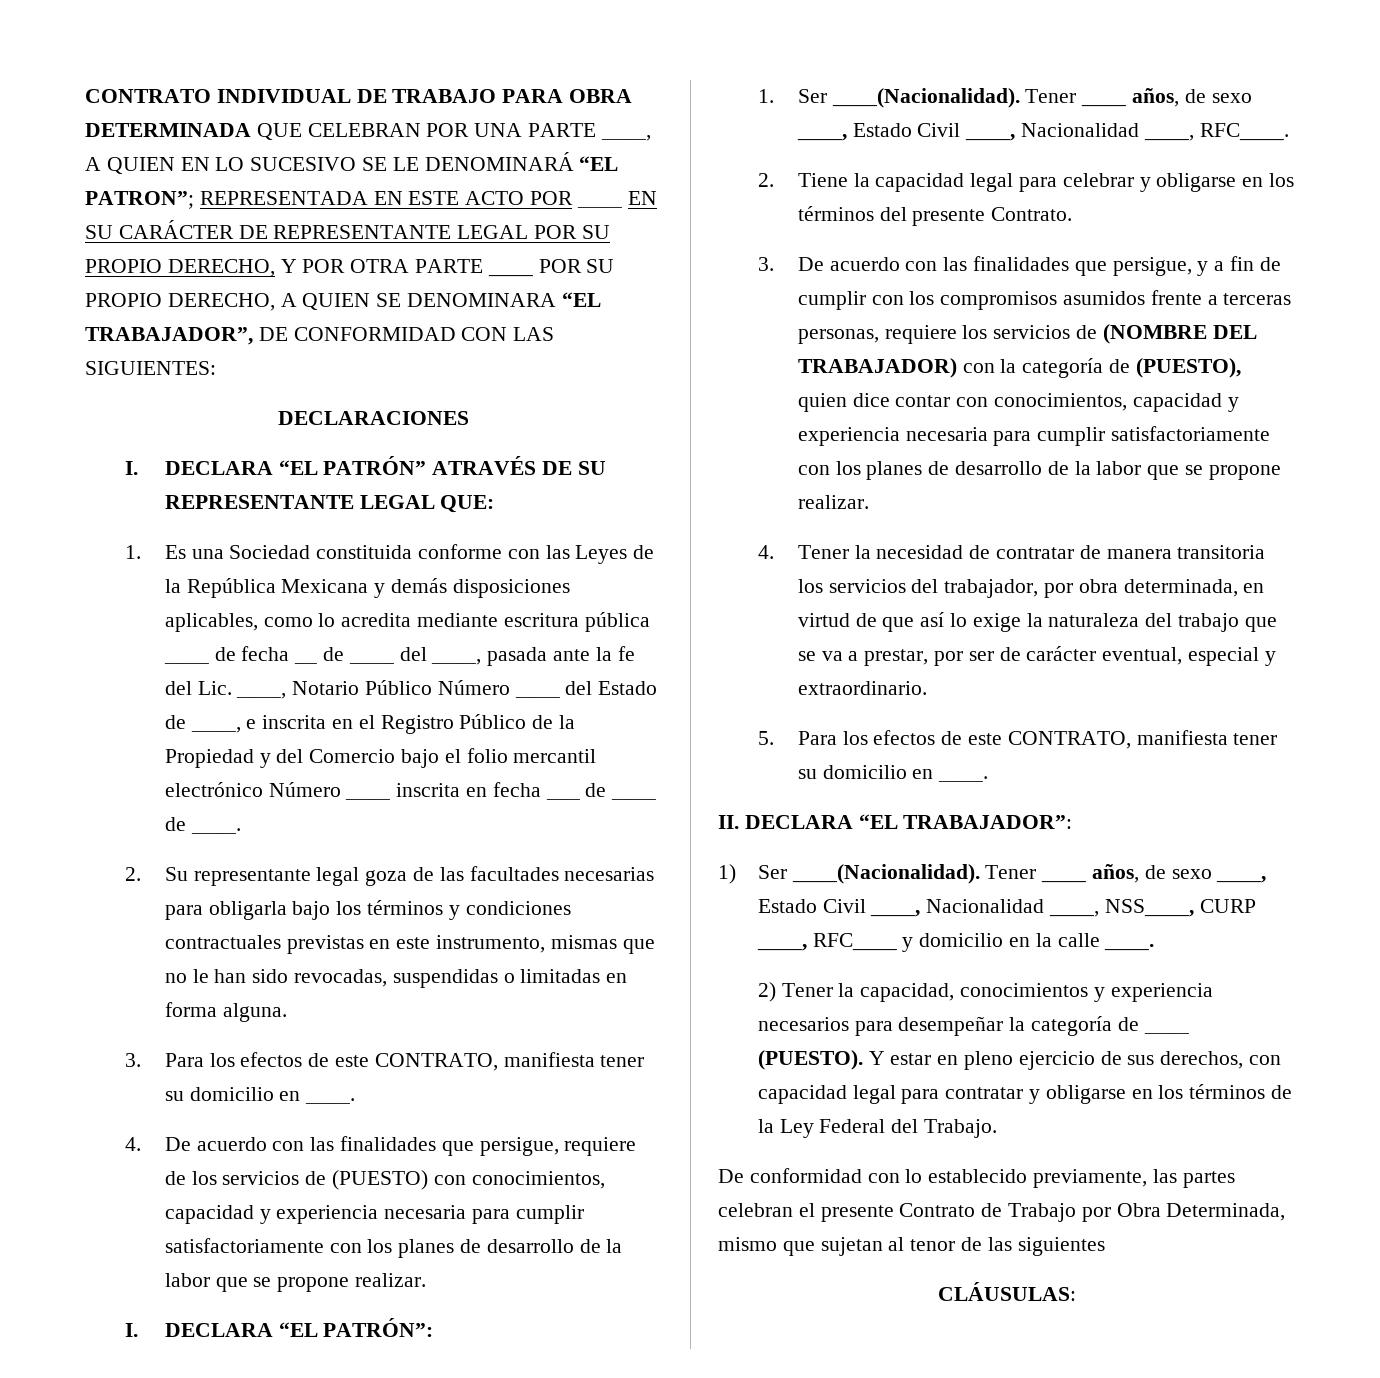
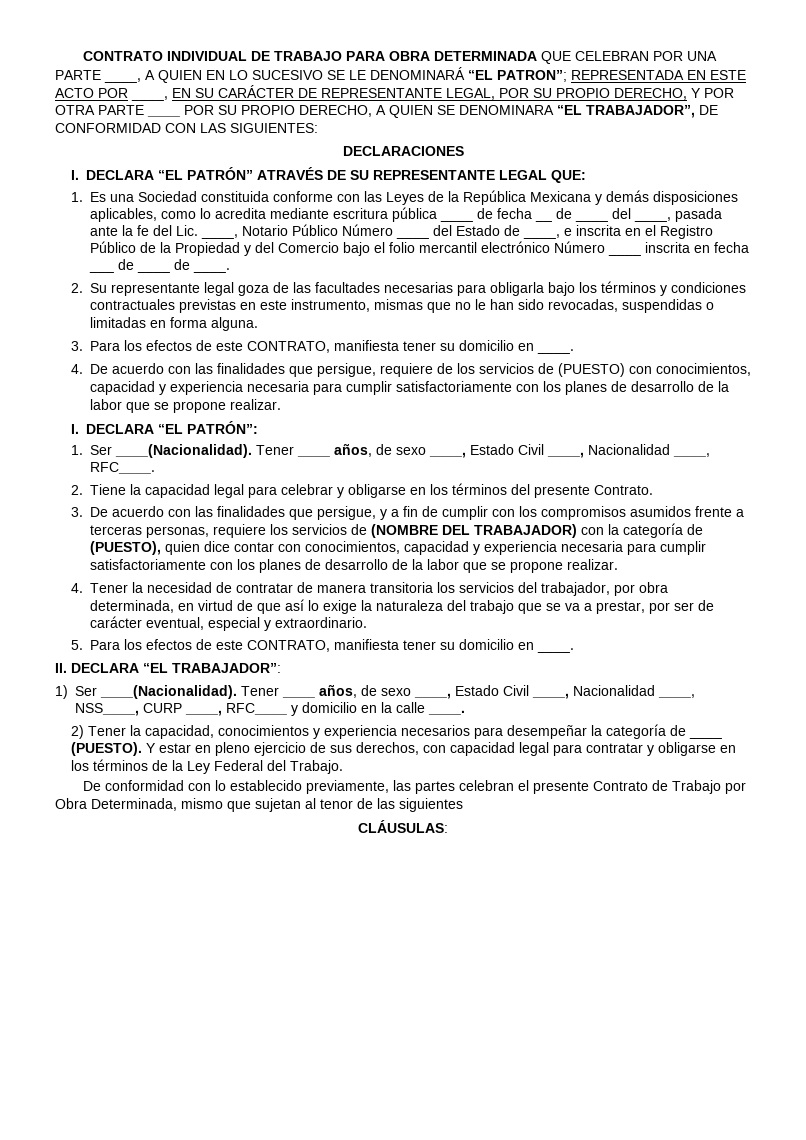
- CONTRATO INDIVIDUAL DE TRABAJO PARA OBRA DETERMINADA QUE CELEBRAN POR UNA PARTE ____, A QUIEN EN LO SUCESIVO SE LE DENOMINARÁ “EL PATRON”; REPRESENTADA EN ESTE ACTO POR ____ EN SU CARÁCTER DE REPRESENTANTE LEGAL POR SU PROPIO DERECHO, Y POR OTRA PARTE ____ POR SU PROPIO DERECHO, A QUIEN SE DENOMINARA “EL TRABAJADOR”, DE CONFORMIDAD CON LAS SIGUIENTES:
+ CONTRATO INDIVIDUAL DE TRABAJO PARA OBRA DETERMINADA QUE CELEBRAN POR UNA PARTE ____, A QUIEN EN LO SUCESIVO SE LE DENOMINARÁ “EL PATRON”; REPRESENTADA EN ESTE ACTO POR ____, EN SU CARÁCTER DE REPRESENTANTE LEGAL, POR SU PROPIO DERECHO, Y POR OTRA PARTE ____ POR SU PROPIO DERECHO, A QUIEN SE DENOMINARA “EL TRABAJADOR”, DE CONFORMIDAD CON LAS SIGUIENTES:

